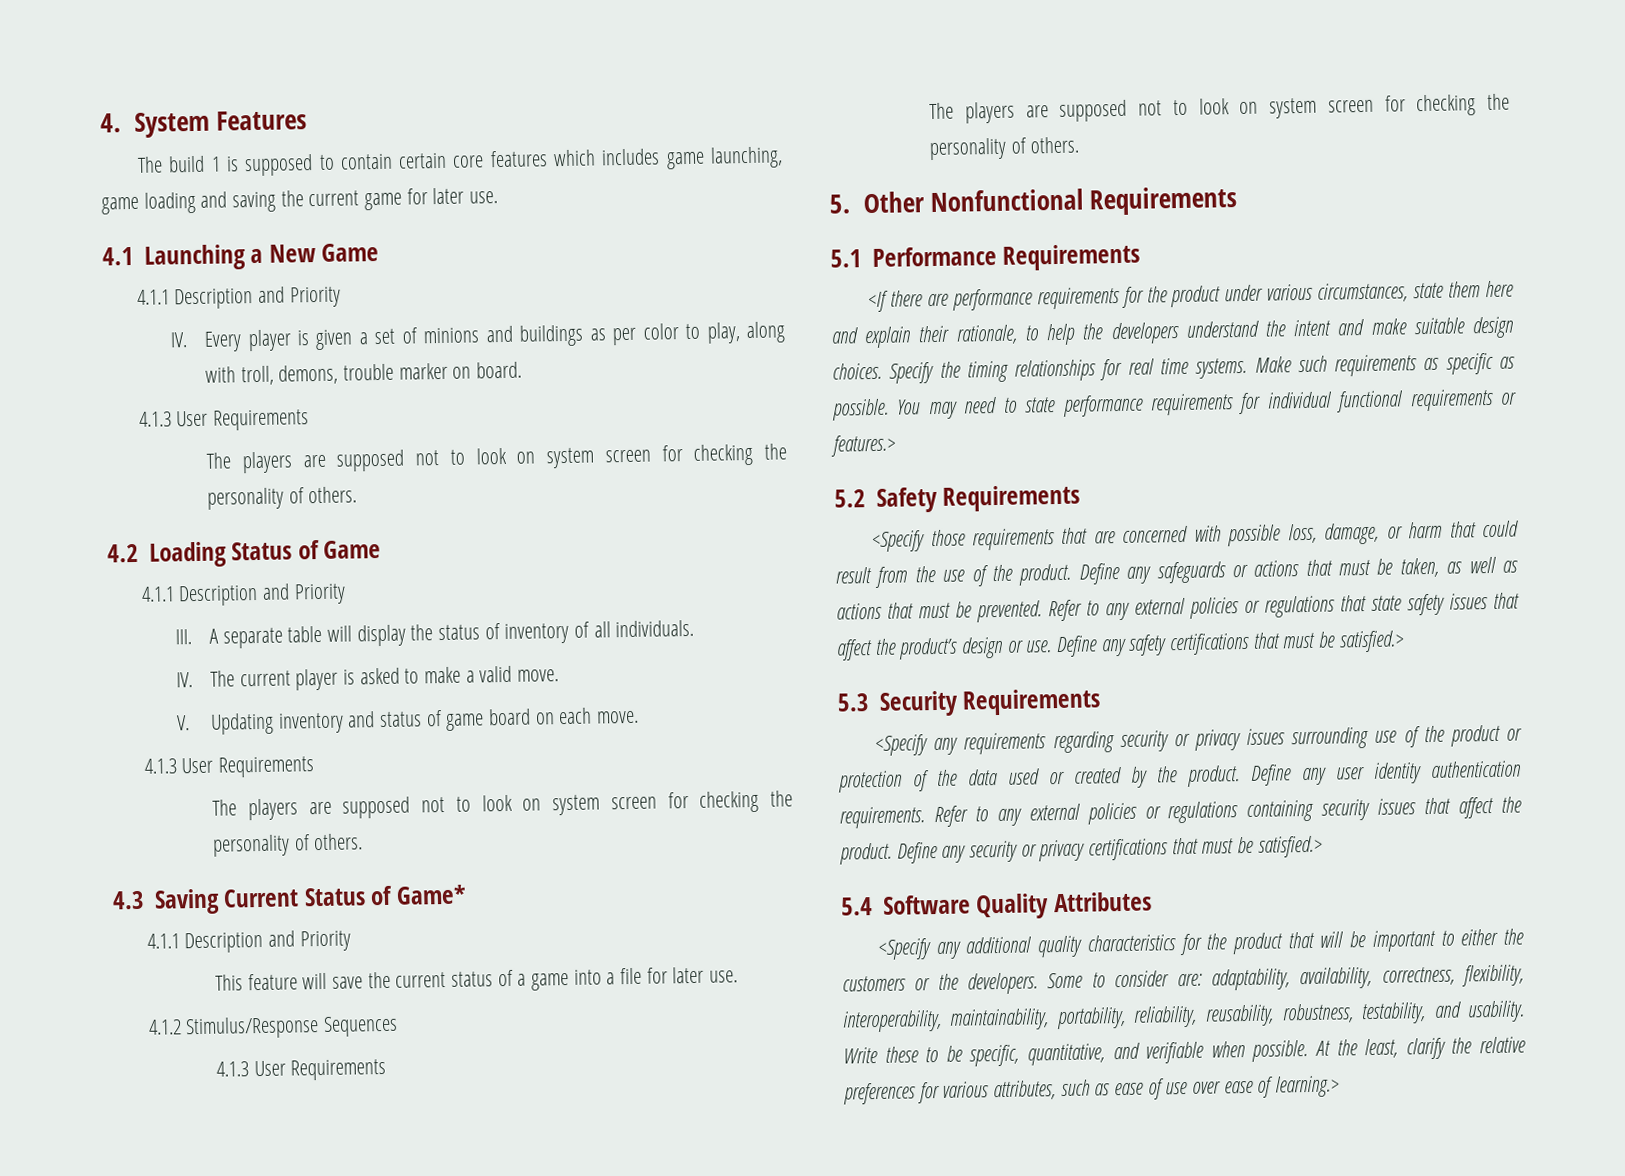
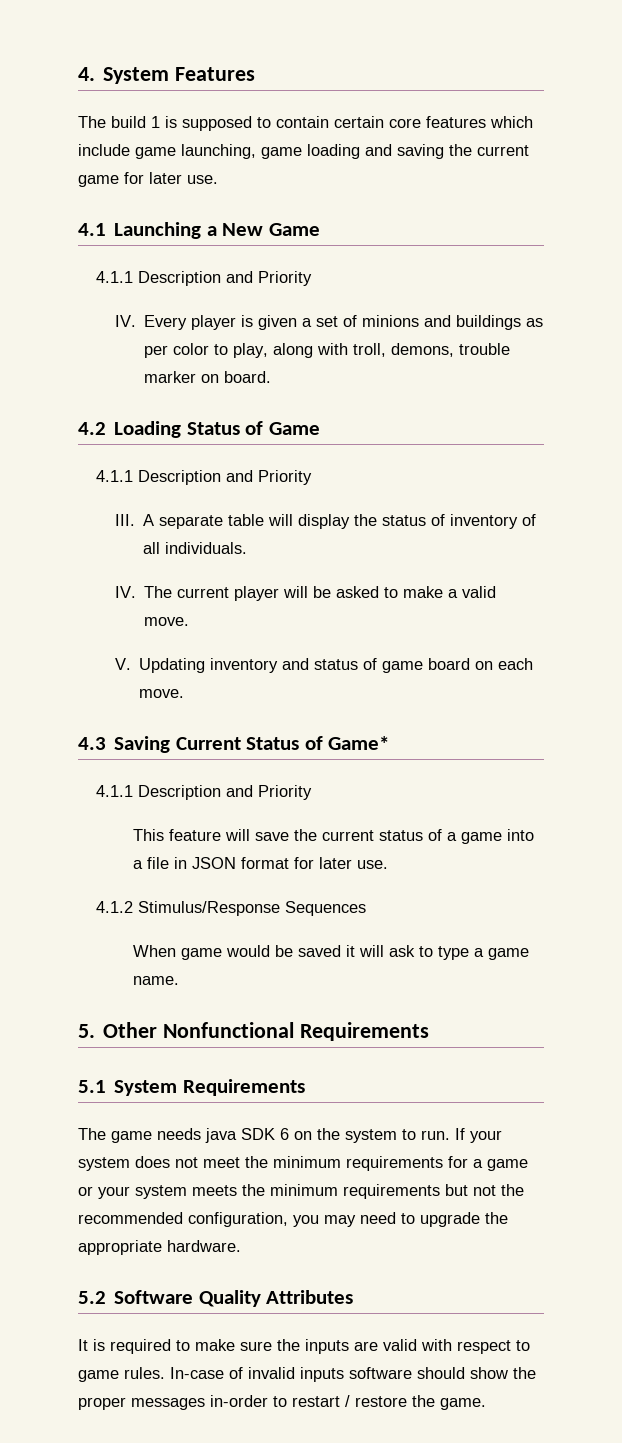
- The build 1 is supposed to contain certain core features which includes game launching, game loading and saving the current game for later use.
+ The build 1 is supposed to contain certain core features which include game launching, game loading and saving the current game for later use.
  IV. Every player is given a set of minions and buildings as per color to play, along with troll, demons, trouble marker on board.
- 4.1.3 User Requirements
- The players are supposed not to look on system screen for checking the personality of others.
- IV. The current player is asked to make a valid move.
+ IV. The current player will be asked to make a valid move.
  V. Updating inventory and status of game board on each move.
- 4.1.3 User Requirements
- The players are supposed not to look on system screen for checking the personality of others.
- This feature will save the current status of a game into a file for later use.
+ This feature will save the current status of a game into a file in JSON format for later use.
  4.1.2 Stimulus/Response Sequences
- 4.1.3 User Requirements
- The players are supposed not to look on system screen for checking the personality of others.
+ When game would be saved it will ask to type a game name.
- 5.1 Performance Requirements
- <If there are performance requirements for the product under various circumstances, state them here and explain their rationale, to help the developers understand the intent and make suitable design choices. Specify the timing relationships for real time systems. Make such requirements as specific as possible. You may need to state performance requirements for individual functional requirements or features.>
- 5.2 Safety Requirements
- <Specify those requirements that are concerned with possible loss, damage, or harm that could result from the use of the product. Define any safeguards or actions that must be taken, as well as actions that must be prevented. Refer to any external policies or regulations that state safety issues that affect the product’s design or use. Define any safety certifications that must be satisfied.>
- 5.3 Security Requirements
- <Specify any requirements regarding security or privacy issues surrounding use of the product or protection of the data used or created by the product. Define any user identity authentication requirements. Refer to any external policies or regulations containing security issues that affect the product. Define any security or privacy certifications that must be satisfied.>
- 5.4 Software Quality Attributes
- <Specify any additional quality characteristics for the product that will be important to either the customers or the developers. Some to consider are: adaptability, availability, correctness, flexibility, interoperability, maintainability, portability, reliability, reusability, robustness, testability, and usability. Write these to be specific, quantitative, and verifiable when possible. At the least, clarify the relative preferences for various attributes, such as ease of use over ease of learning.>
+ 5.1 System Requirements
+ The game needs java SDK 6 on the system to run. If your system does not meet the minimum requirements for a game or your system meets the minimum requirements but not the recommended configuration, you may need to upgrade the appropriate hardware.
+ 5.2 Software Quality Attributes
+ It is required to make sure the inputs are valid with respect to game rules. In-case of invalid inputs software should show the proper messages in-order to restart / restore the game.

